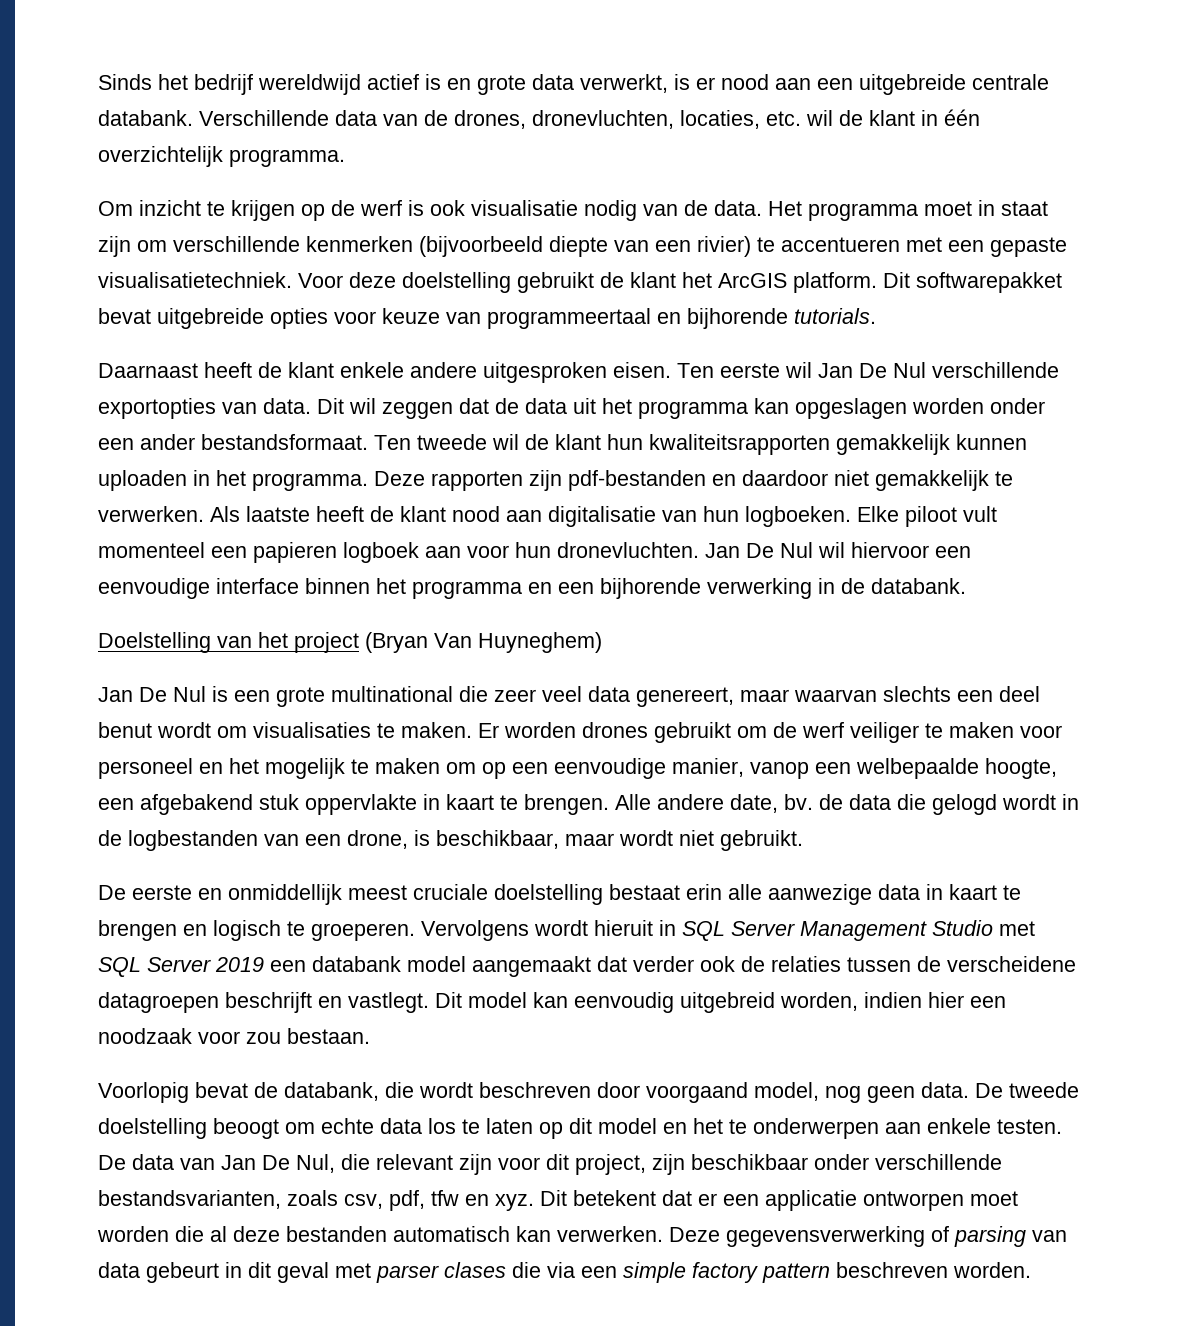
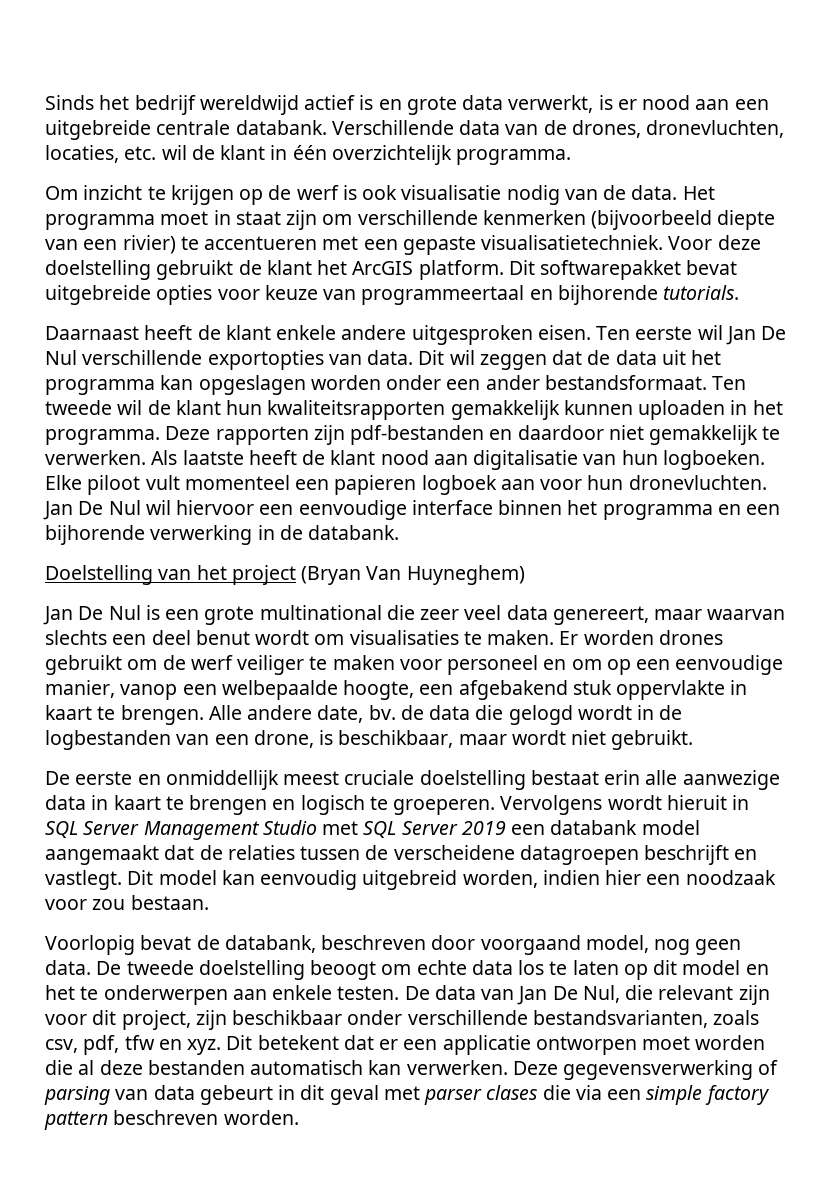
- Er worden drones gebruikt om de werf veiliger te maken voor personeel en het mogelijk te maken om op een eenvoudige manier, vanop een welbepaalde hoogte, een afgebakend stuk oppervlakte in kaart te brengen.
+ Er worden drones gebruikt om de werf veiliger te maken voor personeel en om op een eenvoudige manier, vanop een welbepaalde hoogte, een afgebakend stuk oppervlakte in kaart te brengen.
- Vervolgens wordt hieruit in SQL Server Management Studio met SQL Server 2019 een databank model aangemaakt dat verder ook de relaties tussen de verscheidene datagroepen beschrijft en vastlegt.
+ Vervolgens wordt hieruit in SQL Server Management Studio met SQL Server 2019 een databank model aangemaakt dat de relaties tussen de verscheidene datagroepen beschrijft en vastlegt.
- Voorlopig bevat de databank, die wordt beschreven door voorgaand model, nog geen data.
+ Voorlopig bevat de databank, beschreven door voorgaand model, nog geen data.

